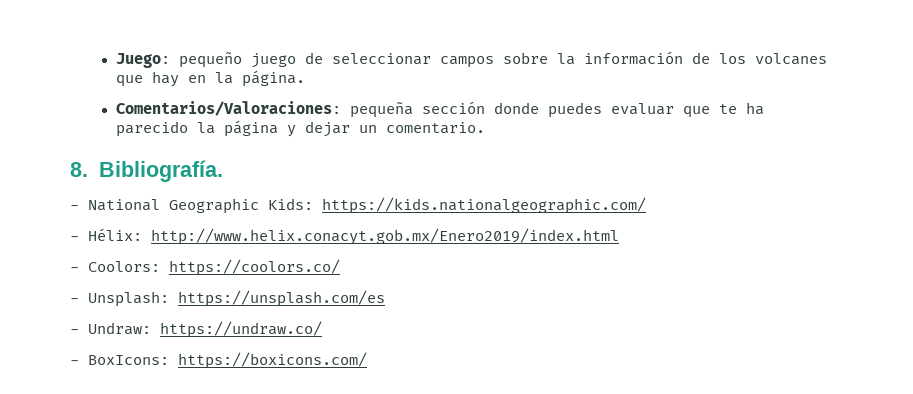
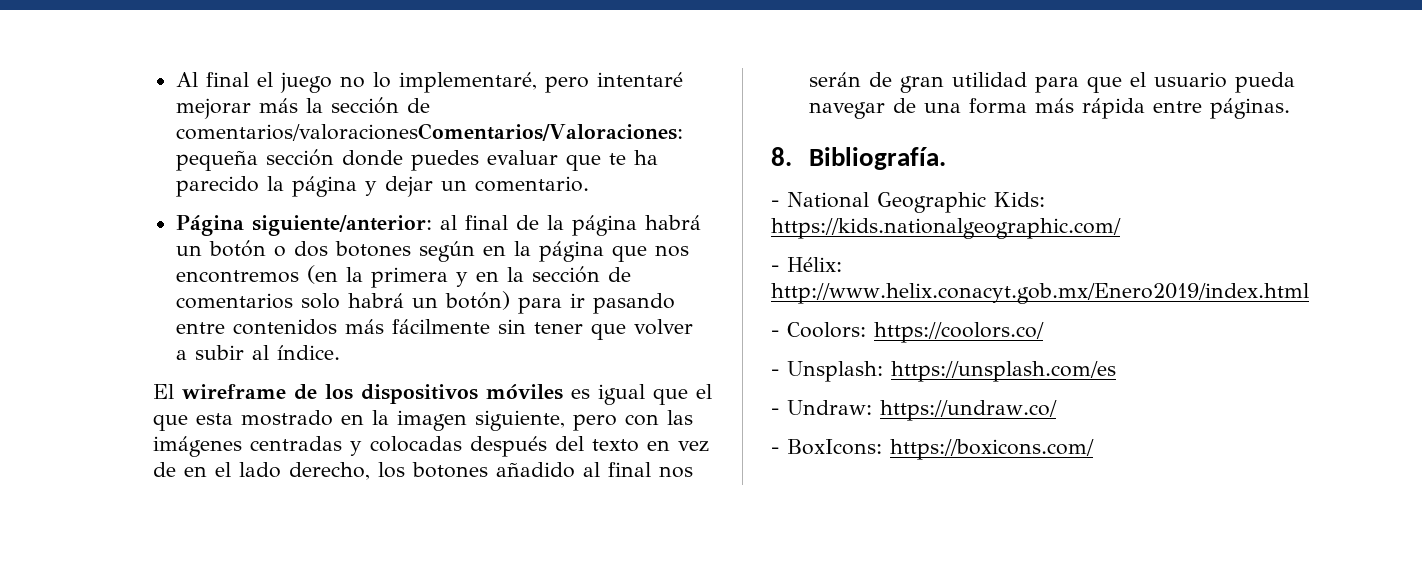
- Juego: pequeño juego de seleccionar campos sobre la información de los volcanes que hay en la página.
- Comentarios/Valoraciones: pequeña sección donde puedes evaluar que te ha parecido la página y dejar un comentario.
+ Al final el juego no lo implementaré, pero intentaré mejorar más la sección de comentarios/valoracionesComentarios/Valoraciones: pequeña sección donde puedes evaluar que te ha parecido la página y dejar un comentario.
+ Página siguiente/anterior: al final de la página habrá un botón o dos botones según en la página que nos encontremos (en la primera y en la sección de comentarios solo habrá un botón) para ir pasando entre contenidos más fácilmente sin tener que volver a subir al índice.
+ El wireframe de los dispositivos móviles es igual que el que esta mostrado en la imagen siguiente, pero con las imágenes centradas y colocadas después del texto en vez de en el lado derecho, los botones añadido al final nos serán de gran utilidad para que el usuario pueda navegar de una forma más rápida entre páginas.

